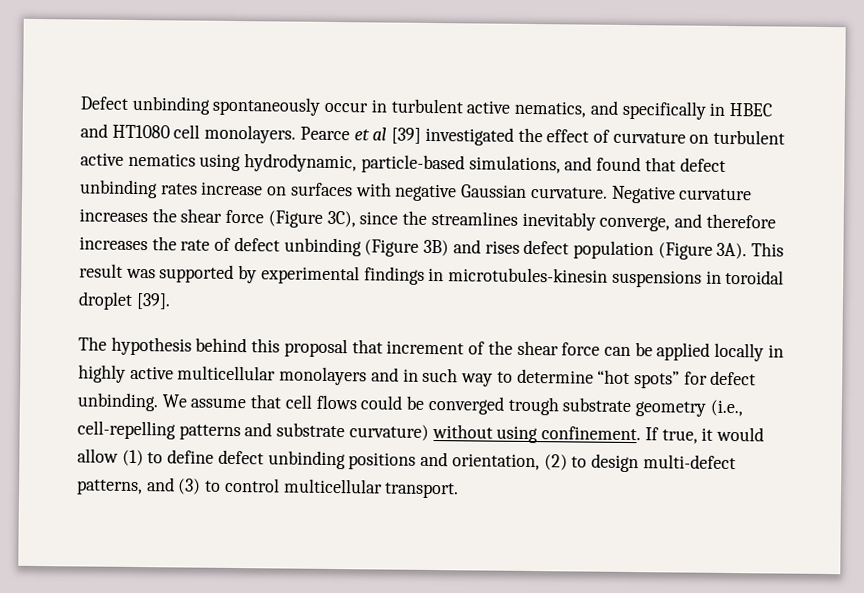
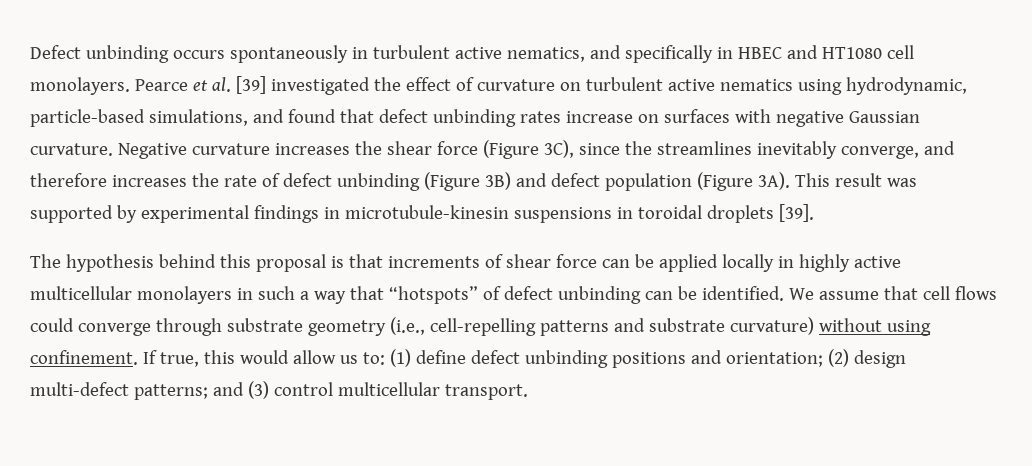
- Defect unbinding spontaneously occur in turbulent active nematics, and specifically in HBEC and HT1080 cell monolayers.
+ Defect unbinding occurs spontaneously in turbulent active nematics, and specifically in HBEC and HT1080 cell monolayers.
- Pearce et al [39] investigated the effect of curvature on turbulent active nematics using hydrodynamic, particle-based simulations, and found that defect unbinding rates increase on surfaces with negative Gaussian curvature.
+ Pearce et al. [39] investigated the effect of curvature on turbulent active nematics using hydrodynamic, particle-based simulations, and found that defect unbinding rates increase on surfaces with negative Gaussian curvature.
- Negative curvature increases the shear force (Figure 3C), since the streamlines inevitably converge, and therefore increases the rate of defect unbinding (Figure 3B) and rises defect population (Figure 3A).
+ Negative curvature increases the shear force (Figure 3C), since the streamlines inevitably converge, and therefore increases the rate of defect unbinding (Figure 3B) and defect population (Figure 3A).
- This result was supported by experimental findings in microtubules-kinesin suspensions in toroidal droplet [39].
+ This result was supported by experimental findings in microtubule-kinesin suspensions in toroidal droplets [39].
- The hypothesis behind this proposal that increment of the shear force can be applied locally in highly active multicellular monolayers and in such way to determine “hot spots” for defect unbinding.
+ The hypothesis behind this proposal is that increments of shear force can be applied locally in highly active multicellular monolayers in such a way that “hotspots” of defect unbinding can be identified.
- We assume that cell flows could be converged trough substrate geometry (i.e., cell-repelling patterns and substrate curvature) without using confinement.
+ We assume that cell flows could converge through substrate geometry (i.e., cell-repelling patterns and substrate curvature) without using confinement.
- If true, it would allow (1) to define defect unbinding positions and orientation, (2) to design multi-defect patterns, and (3) to control multicellular transport.
+ If true, this would allow us to: (1) define defect unbinding positions and orientation; (2) design multi-defect patterns; and (3) control multicellular transport.

